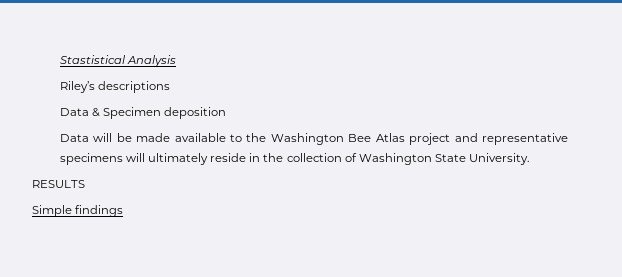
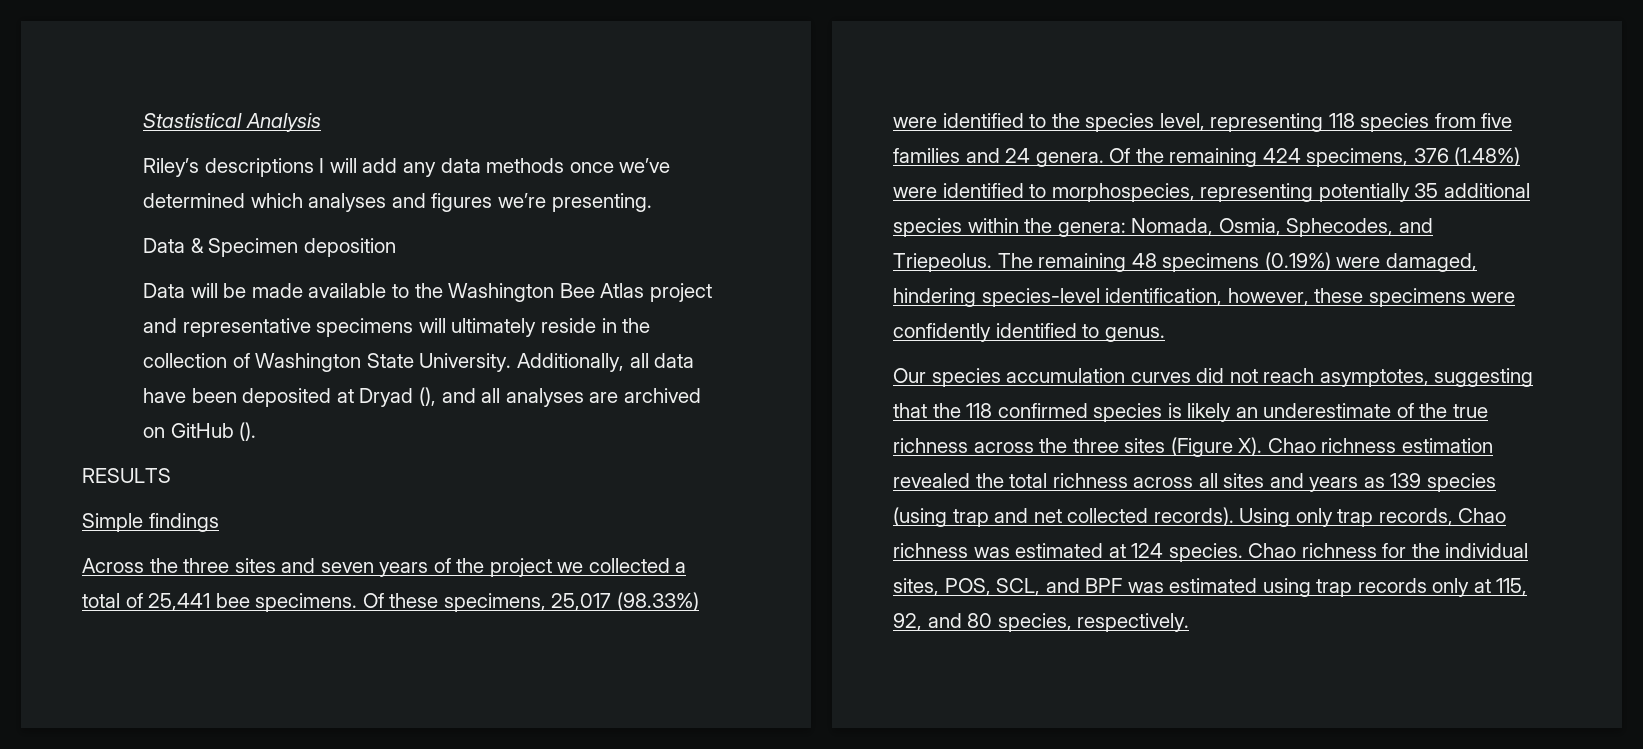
- Riley’s descriptions
+ Riley’s descriptions I will add any data methods once we’ve determined which analyses and figures we’re presenting.
- Data will be made available to the Washington Bee Atlas project and representative specimens will ultimately reside in the collection of Washington State University.
+ Data will be made available to the Washington Bee Atlas project and representative specimens will ultimately reside in the collection of Washington State University. Additionally, all data have been deposited at Dryad (), and all analyses are archived on GitHub ().
  RESULTS
  Simple findings
+ Across the three sites and seven years of the project we collected a total of 25,441 bee specimens. Of these specimens, 25,017 (98.33%) were identified to the species level, representing 118 species from five families and 24 genera. Of the remaining 424 specimens, 376 (1.48%) were identified to morphospecies, representing potentially 35 additional species within the genera: Nomada, Osmia, Sphecodes, and Triepeolus. The remaining 48 specimens (0.19%) were damaged, hindering species-level identification, however, these specimens were confidently identified to genus.
+ Our species accumulation curves did not reach asymptotes, suggesting that the 118 confirmed species is likely an underestimate of the true richness across the three sites (Figure X). Chao richness estimation revealed the total richness across all sites and years as 139 species (using trap and net collected records). Using only trap records, Chao richness was estimated at 124 species. Chao richness for the individual sites, POS, SCL, and BPF was estimated using trap records only at 115, 92, and 80 species, respectively.

